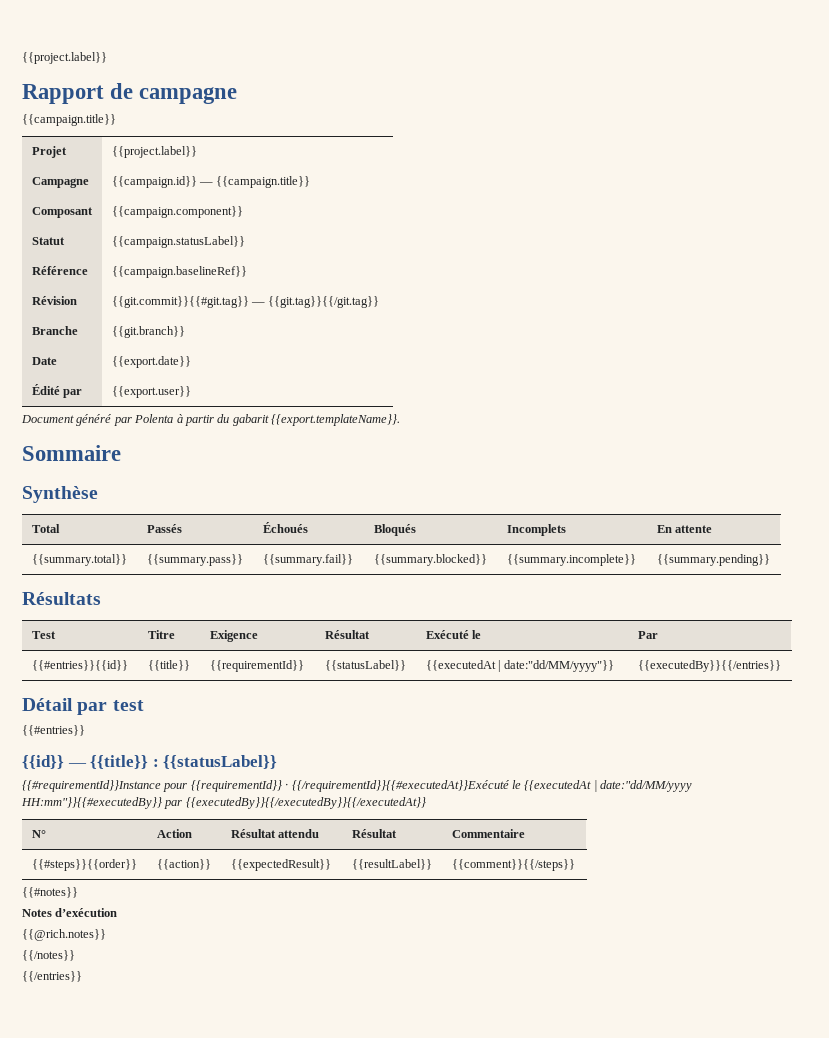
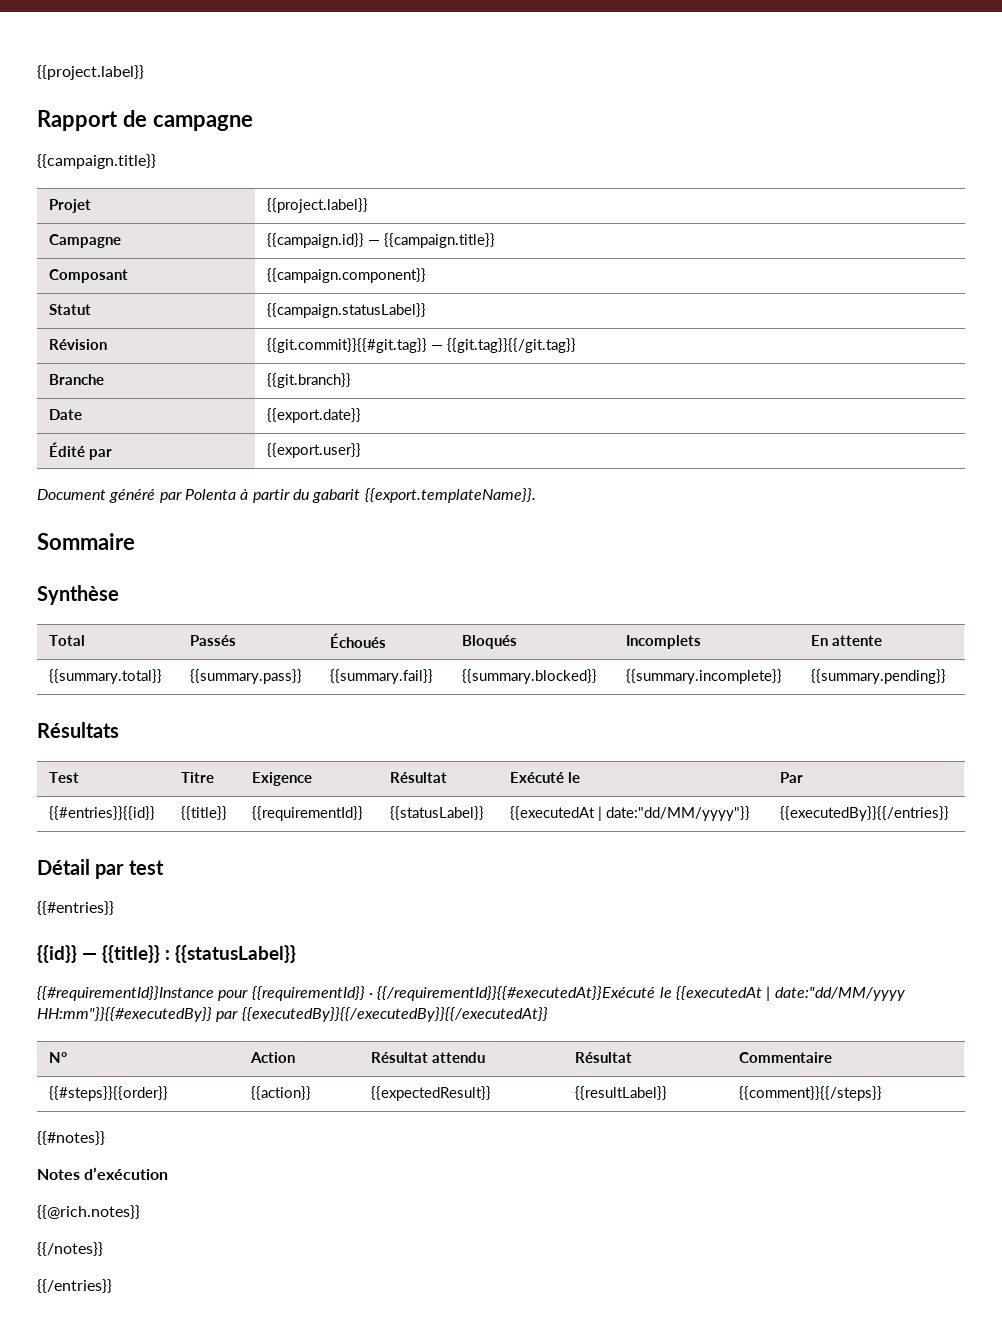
- Référence | {{campaign.baselineRef}}

